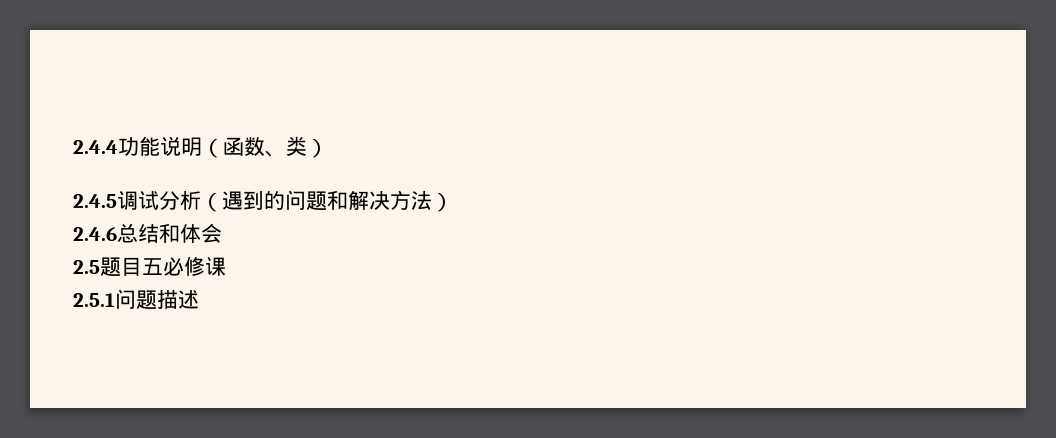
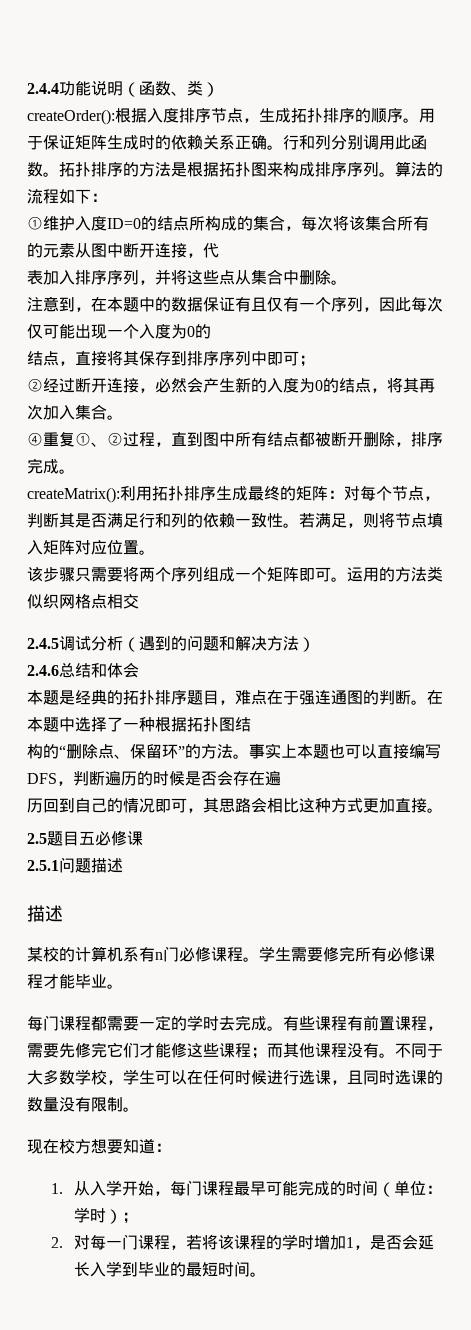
+ createOrder():根据入度排序节点，生成拓扑排序的顺序。用于保证矩阵生成时的依赖关系正确。行和列分别调用此函数。拓扑排序的方法是根据拓扑图来构成排序序列。算法的流程如下：
+ ①维护入度ID=0的结点所构成的集合，每次将该集合所有的元素从图中断开连接，代
+ 表加入排序序列，并将这些点从集合中删除。
+ 注意到，在本题中的数据保证有且仅有一个序列，因此每次仅可能出现一个入度为0的
+ 结点，直接将其保存到排序序列中即可；
+ ②经过断开连接，必然会产生新的入度为0的结点，将其再次加入集合。
+ ④重复①、②过程，直到图中所有结点都被断开删除，排序完成。
+ createMatrix():利用拓扑排序生成最终的矩阵：对每个节点，判断其是否满足行和列的依赖一致性。若满足，则将节点填入矩阵对应位置。
+ 该步骤只需要将两个序列组成一个矩阵即可。运用的方法类似织网格点相交
+ 本题是经典的拓扑排序题目，难点在于强连通图的判断。在本题中选择了一种根据拓扑图结
+ 构的“删除点、保留环”的方法。事实上本题也可以直接编写DFS，判断遍历的时候是否会存在遍
+ 历回到自己的情况即可，其思路会相比这种方式更加直接。
  2.5.1问题描述
+ 描述
+ 某校的计算机系有n门必修课程。学生需要修完所有必修课程才能毕业。
+ 每门课程都需要一定的学时去完成。有些课程有前置课程，需要先修完它们才能修这些课程；而其他课程没有。不同于大多数学校，学生可以在任何时候进行选课，且同时选课的数量没有限制。
+ 现在校方想要知道：
+ 1.从入学开始，每门课程最早可能完成的时间（单位：学时）；
+ 2.对每一门课程，若将该课程的学时增加1，是否会延长入学到毕业的最短时间。

